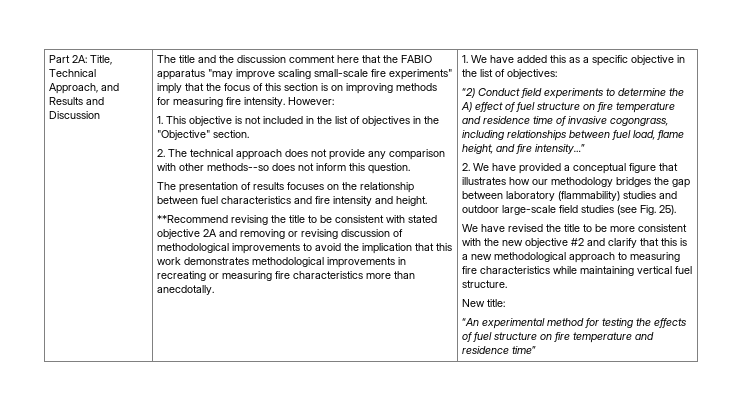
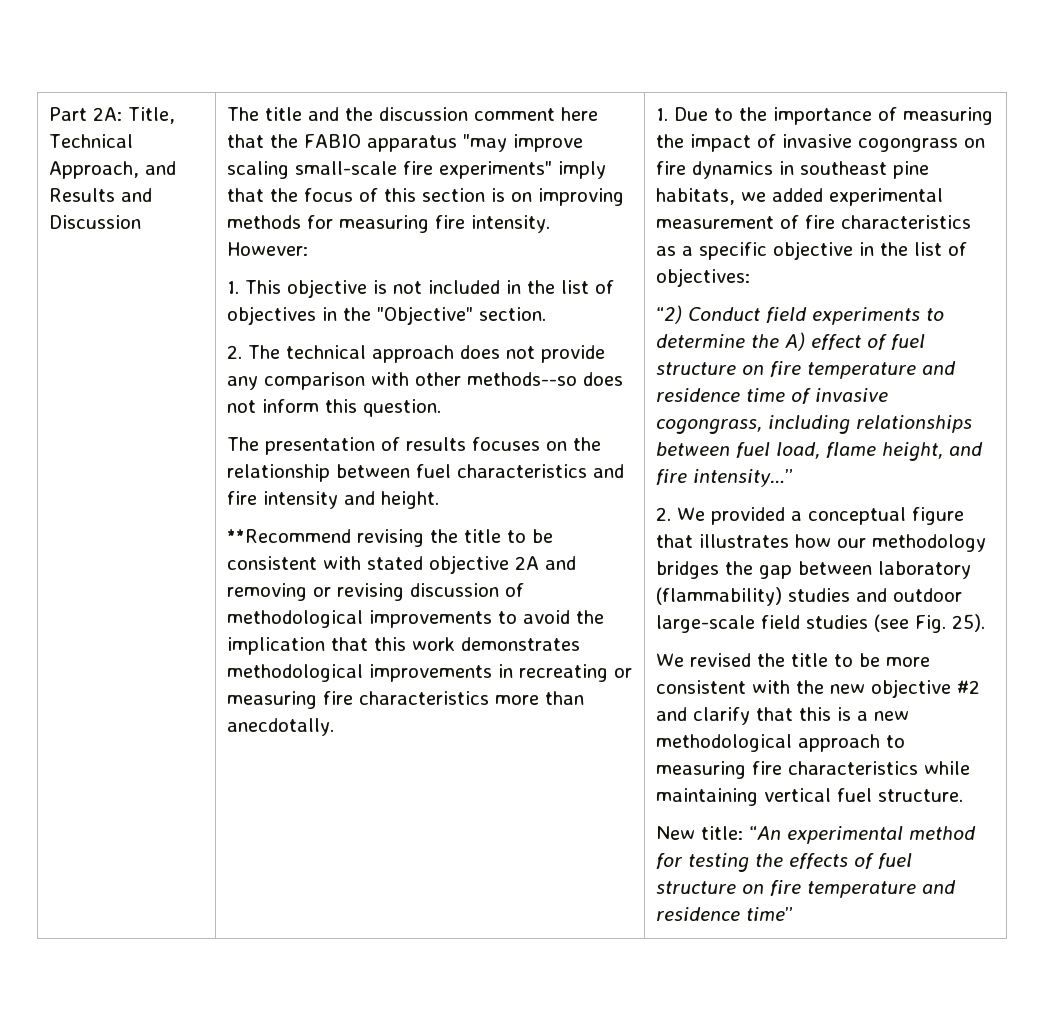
- 1. We have added this as a specific objective in the list of objectives:
+ 1. Due to the importance of measuring the impact of invasive cogongrass on fire dynamics in southeast pine habitats, we added experimental measurement of fire characteristics as a specific objective in the list of objectives:
- 2. We have provided a conceptual figure that illustrates how our methodology bridges the gap between laboratory (flammability) studies and outdoor large-scale field studies (see Fig. 25).
+ 2. We provided a conceptual figure that illustrates how our methodology bridges the gap between laboratory (flammability) studies and outdoor large-scale field studies (see Fig. 25).
- We have revised the title to be more consistent with the new objective #2 and clarify that this is a new methodological approach to measuring fire characteristics while maintaining vertical fuel structure.
+ We revised the title to be more consistent with the new objective #2 and clarify that this is a new methodological approach to measuring fire characteristics while maintaining vertical fuel structure.
- New title:
- “An experimental method for testing the effects of fuel structure on fire temperature and residence time”
+ New title: “An experimental method for testing the effects of fuel structure on fire temperature and residence time”

